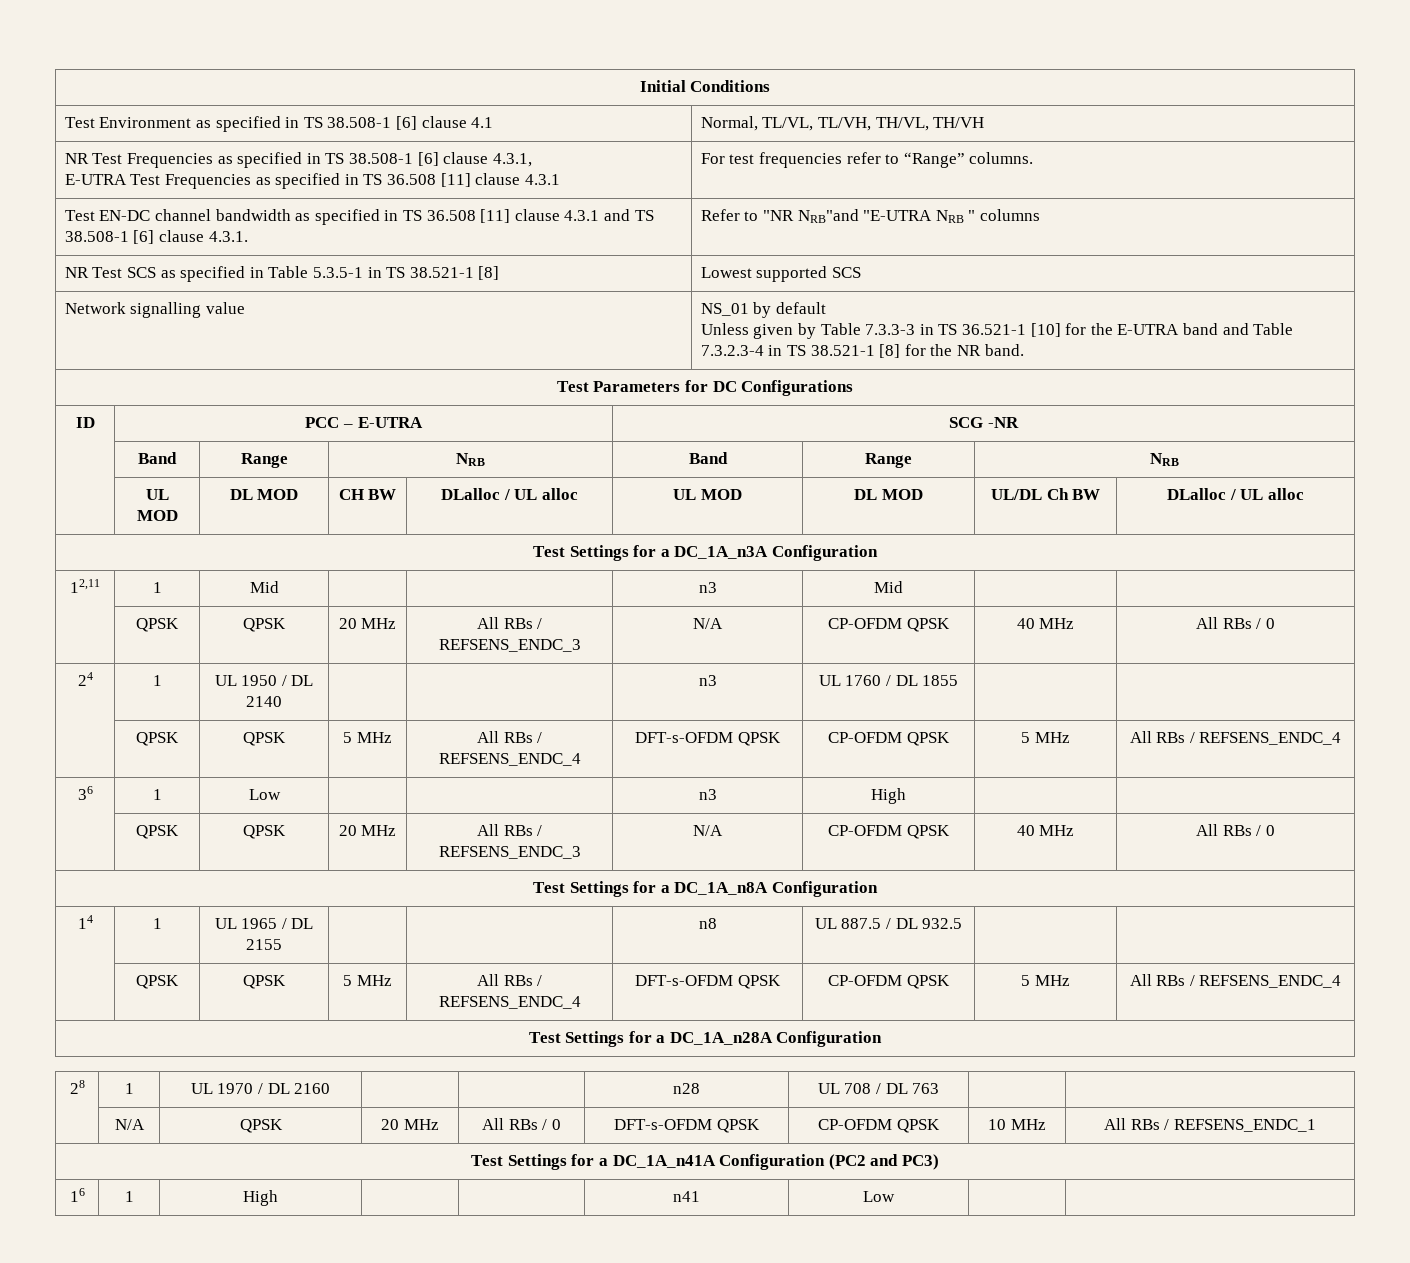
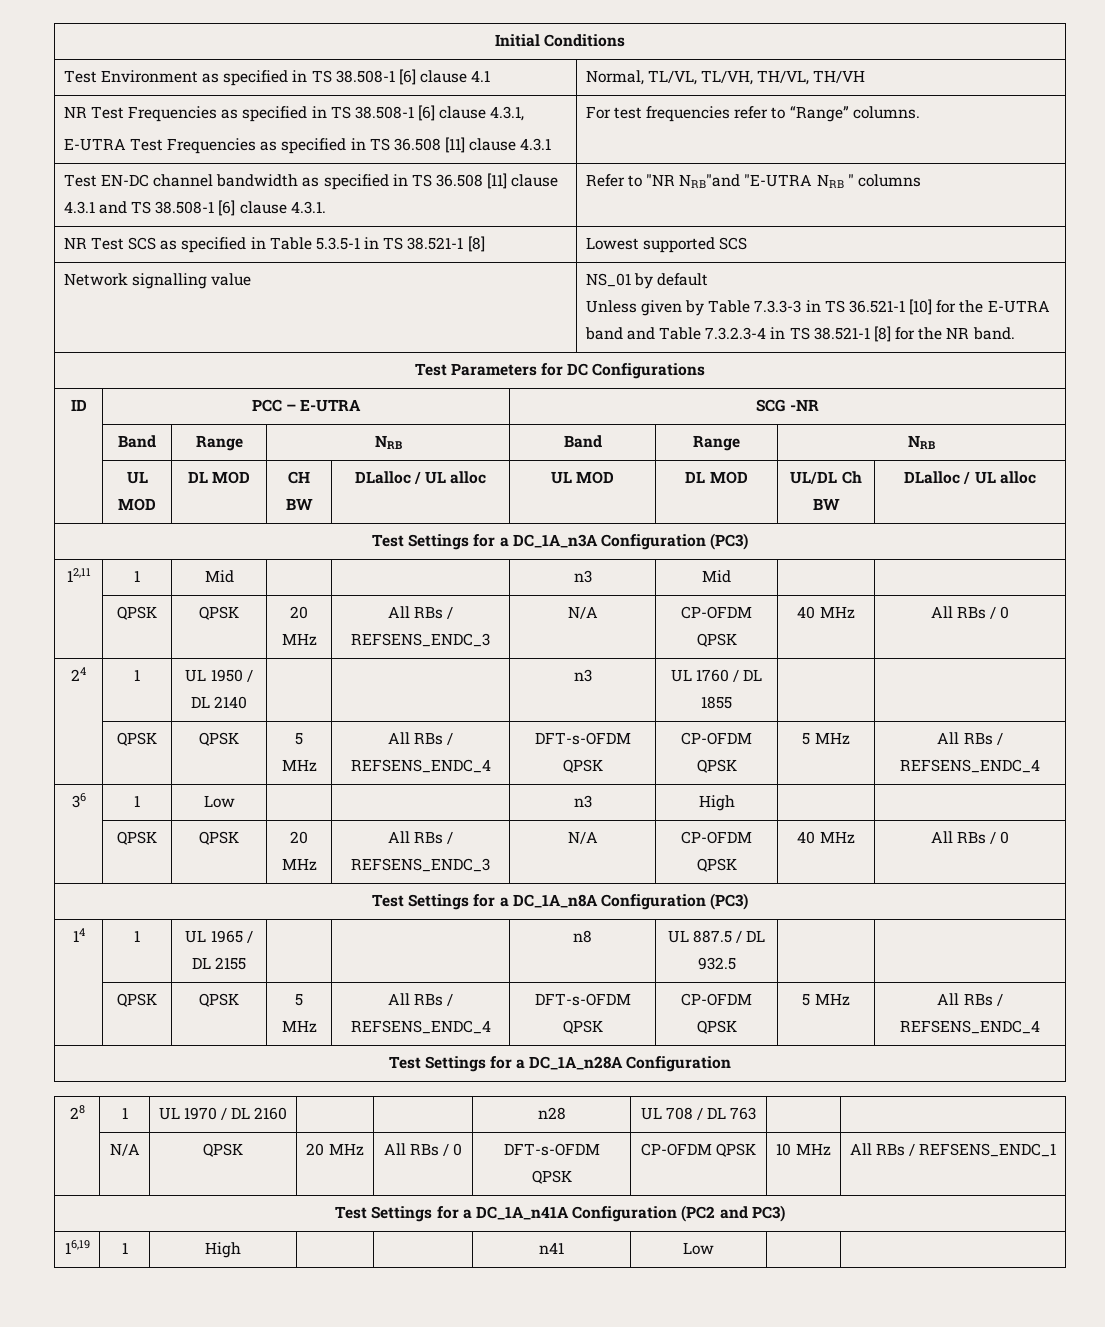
- Test Settings for a DC_1A_n3A Configuration
+ Test Settings for a DC_1A_n3A Configuration (PC3)
- Test Settings for a DC_1A_n8A Configuration
+ Test Settings for a DC_1A_n8A Configuration (PC3)
- 16 | 1 | High | | | n41 | Low | |
+ 16,19 | 1 | High | | | n41 | Low | |

